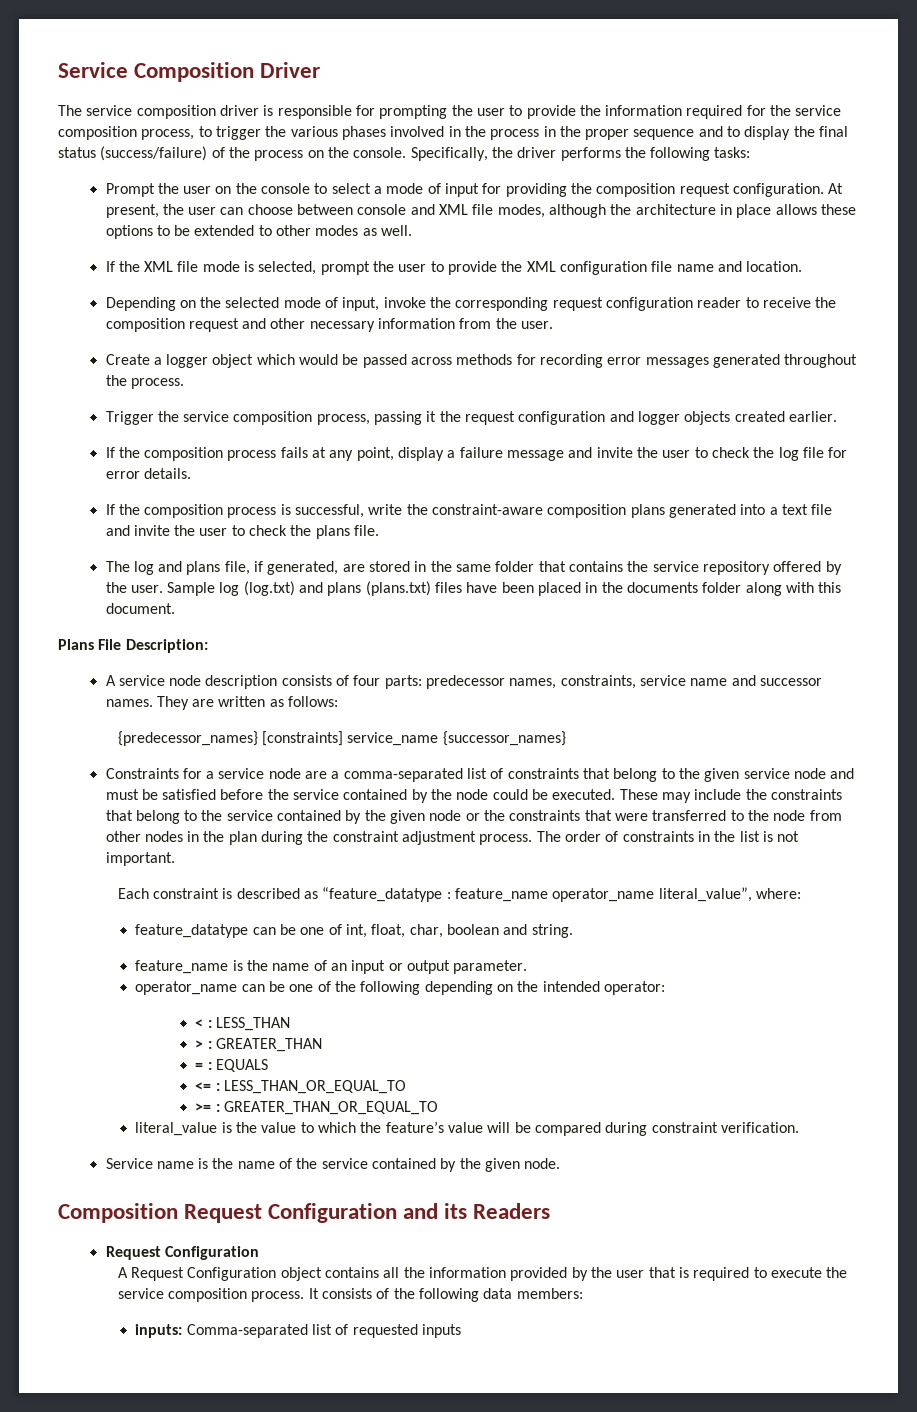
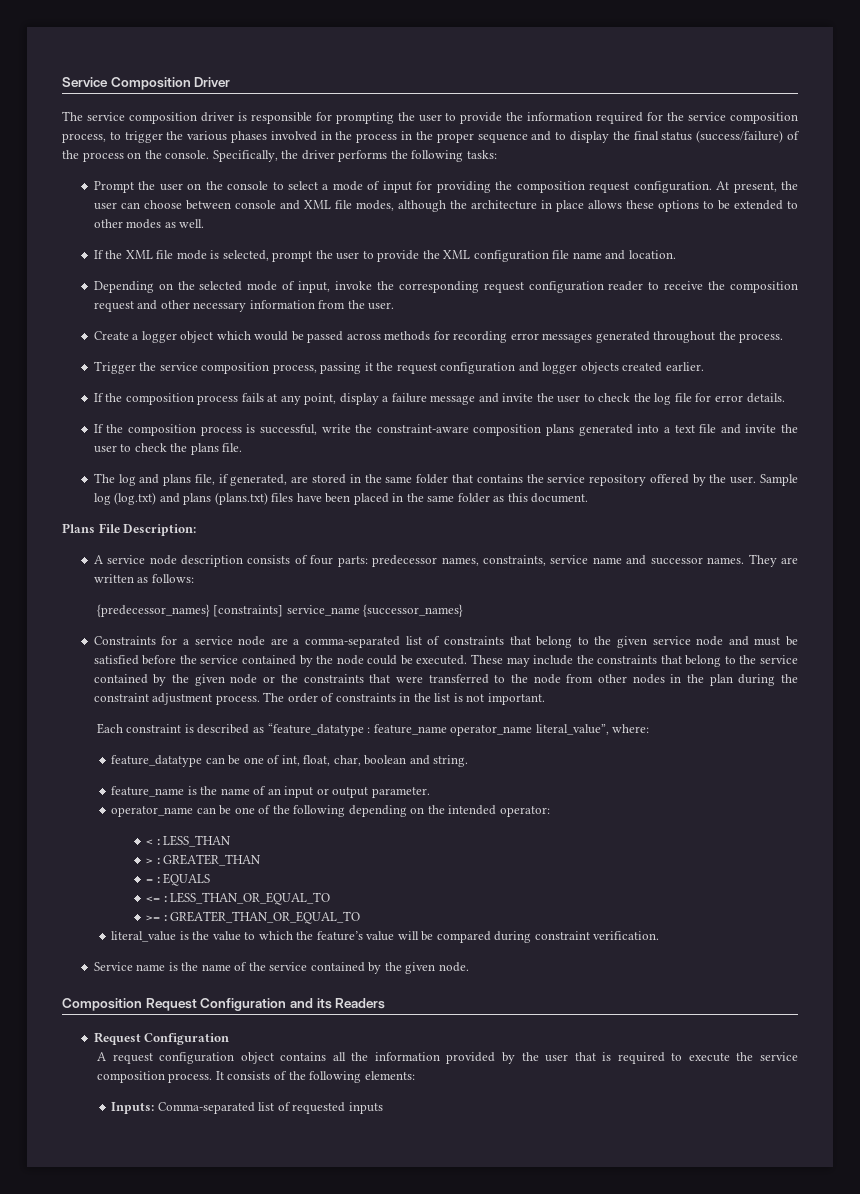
- Sample log (log.txt) and plans (plans.txt) files have been placed in the documents folder along with this document.
+ Sample log (log.txt) and plans (plans.txt) files have been placed in the same folder as this document.
- A Request Configuration object contains all the information provided by the user that is required to execute the service composition process.
+ A request configuration object contains all the information provided by the user that is required to execute the service composition process.
- It consists of the following data members:
- inputs: Comma-separated list of requested inputs
+ It consists of the following elements:
+ Inputs: Comma-separated list of requested inputs

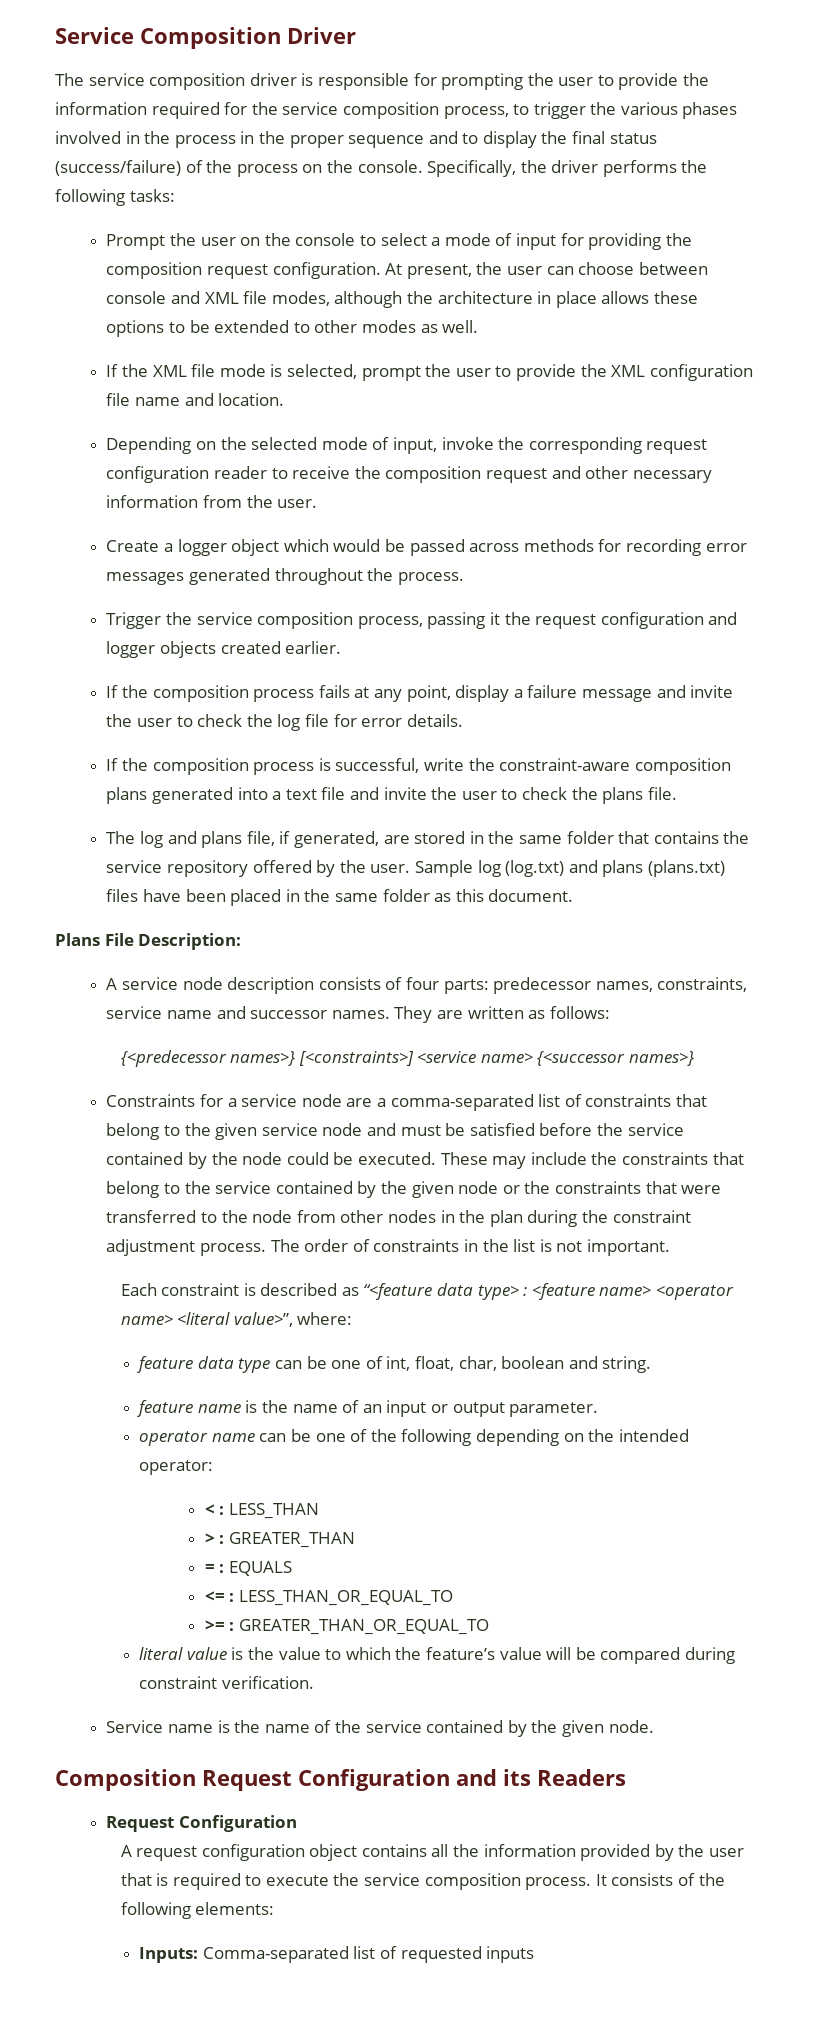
- {predecessor_names} [constraints] service_name {successor_names}
+ {<predecessor names>} [<constraints>] <service name> {<successor names>}
- Each constraint is described as “feature_datatype : feature_name operator_name literal_value”, where:
- feature_datatype can be one of int, float, char, boolean and string.
+ Each constraint is described as “<feature data type> : <feature name> <operator name> <literal value>”, where:
+ feature data type can be one of int, float, char, boolean and string.
- feature_name is the name of an input or output parameter.
+ feature name is the name of an input or output parameter.
- operator_name can be one of the following depending on the intended operator:
+ operator name can be one of the following depending on the intended operator:
- literal_value is the value to which the feature’s value will be compared during constraint verification.
+ literal value is the value to which the feature’s value will be compared during constraint verification.

